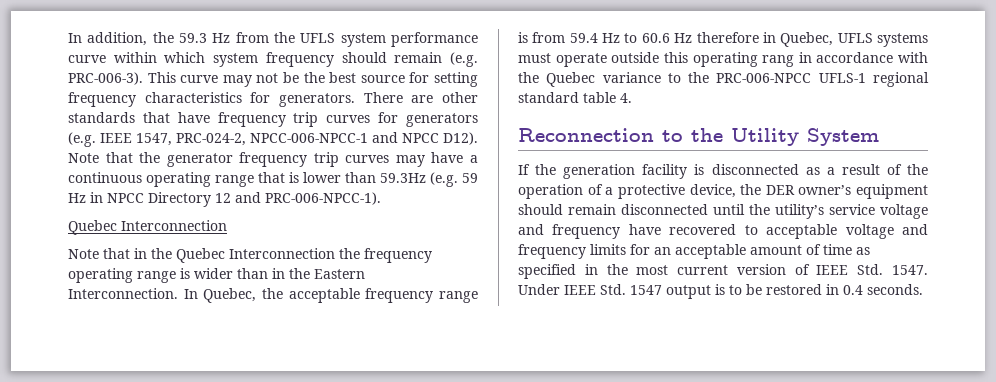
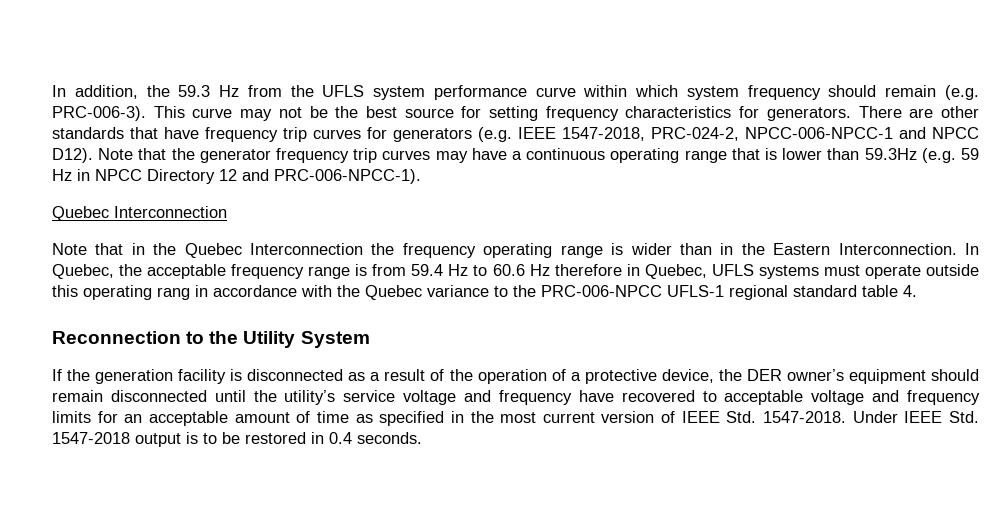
- There are other standards that have frequency trip curves for generators (e.g. IEEE 1547, PRC-024-2, NPCC-006-NPCC-1 and NPCC D12).
+ There are other standards that have frequency trip curves for generators (e.g. IEEE 1547-2018, PRC-024-2, NPCC-006-NPCC-1 and NPCC D12).
- If the generation facility is disconnected as a result of the operation of a protective device, the DER owner’s equipment should remain disconnected until the utility’s service voltage and frequency have recovered to acceptable voltage and frequency limits for an acceptable amount of time as specified in the most current version of IEEE Std. 1547.
+ If the generation facility is disconnected as a result of the operation of a protective device, the DER owner’s equipment should remain disconnected until the utility’s service voltage and frequency have recovered to acceptable voltage and frequency limits for an acceptable amount of time as specified in the most current version of IEEE Std. 1547-2018.
- Under IEEE Std. 1547 output is to be restored in 0.4 seconds.
+ Under IEEE Std. 1547-2018 output is to be restored in 0.4 seconds.

